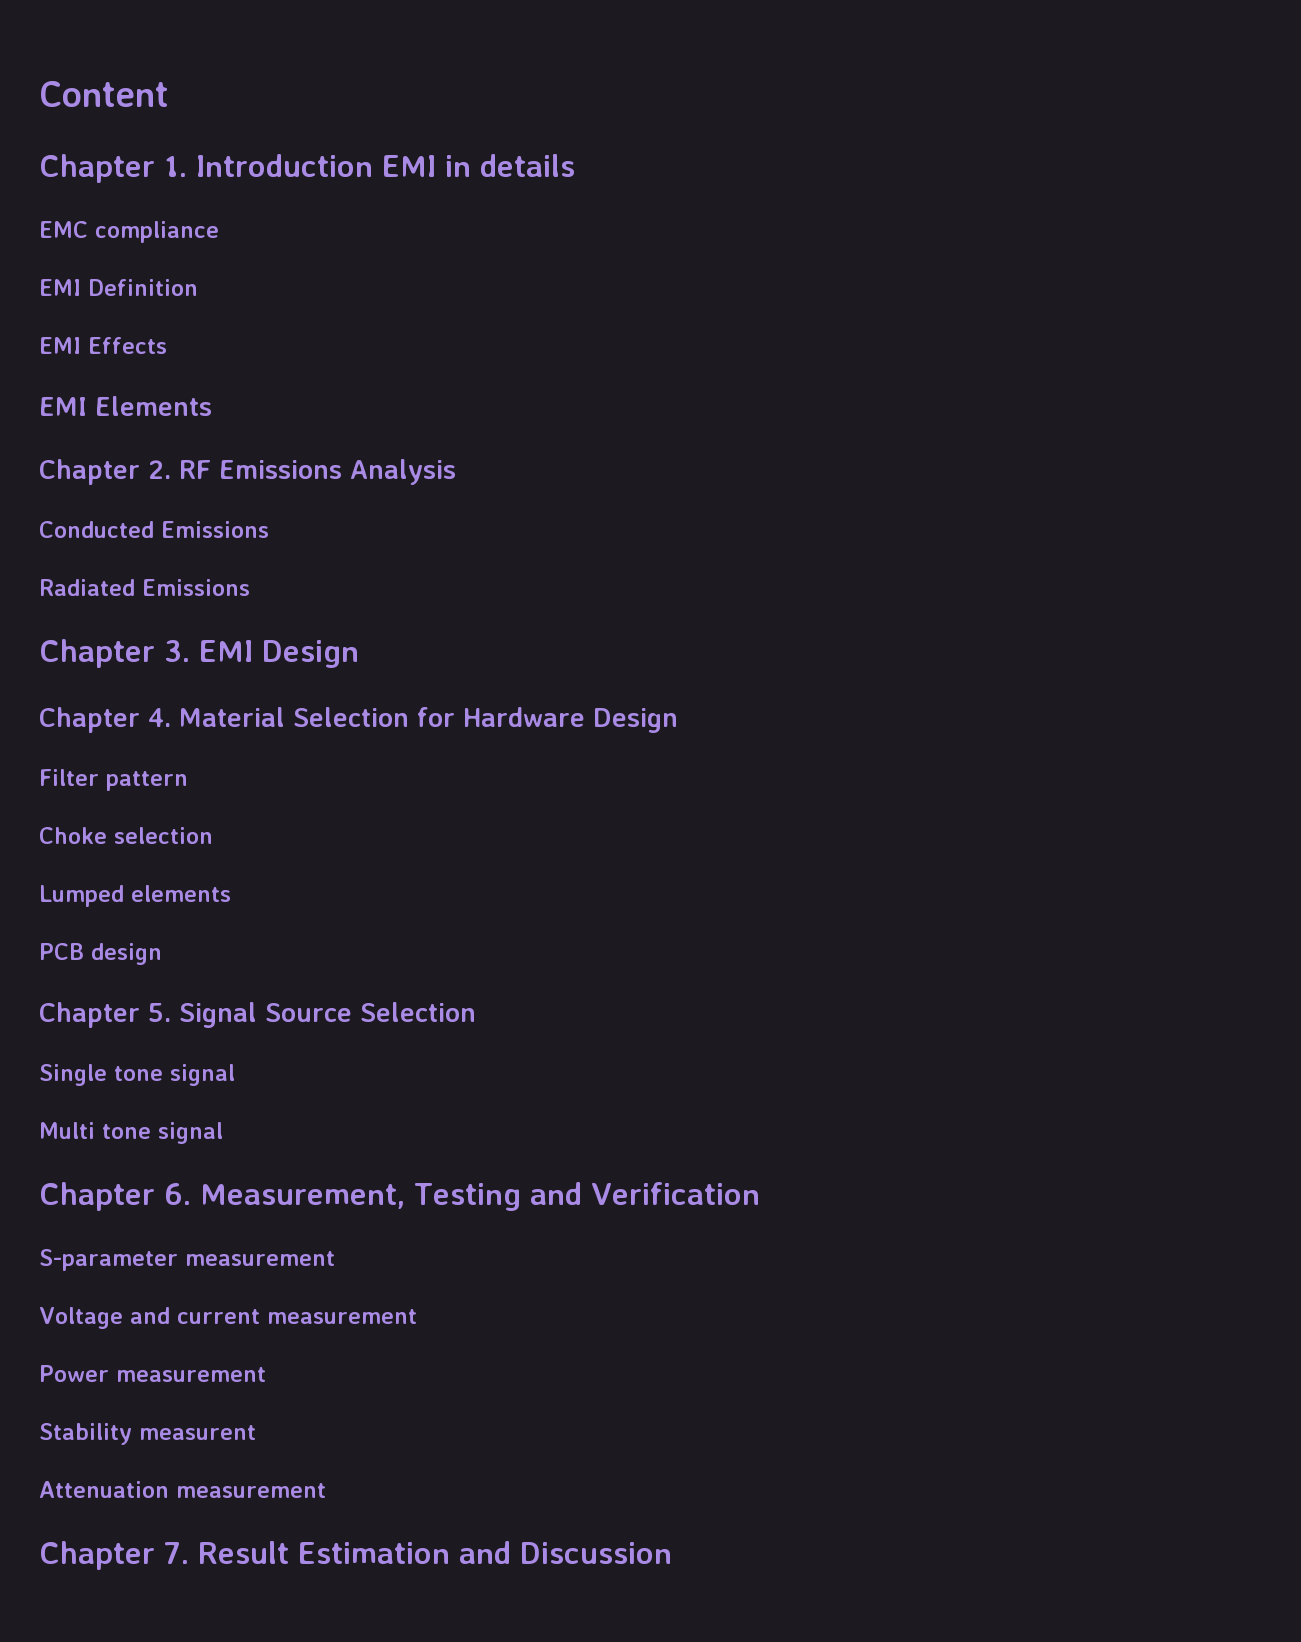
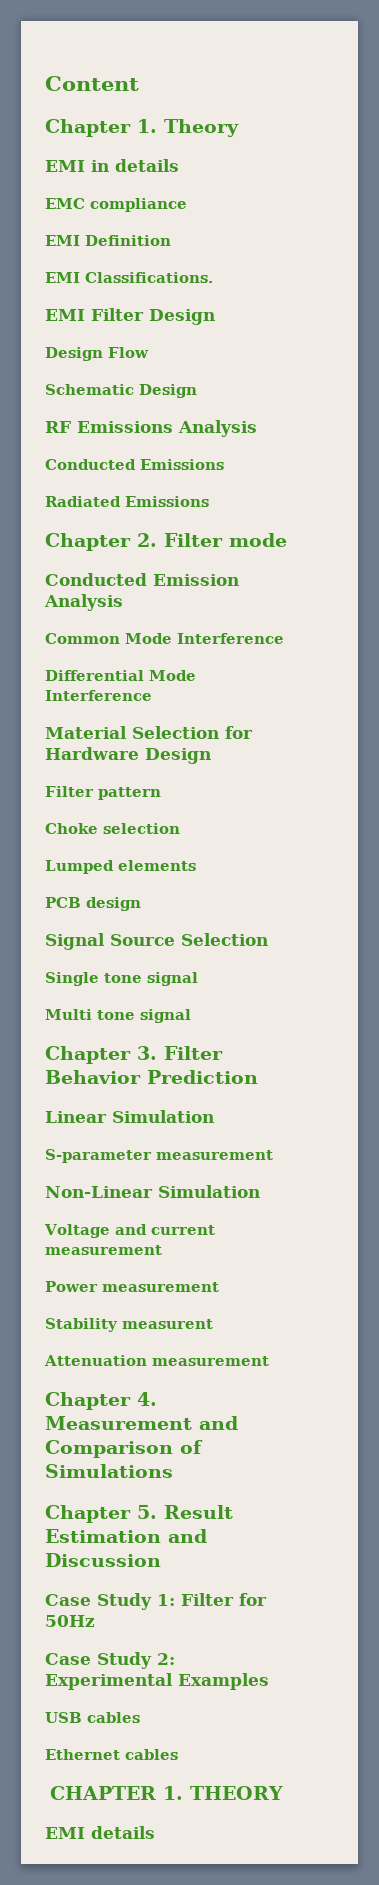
- Chapter 1. Introduction EMI in details
+ Chapter 1. Theory
+ EMI in details
- EMI Effects
- EMI Elements
- Chapter 2. RF Emissions Analysis
+ EMI Classifications.
+ EMI Filter Design
+ Design Flow
+ Schematic Design
+ RF Emissions Analysis
- Chapter 3. EMI Design
- Chapter 4. Material Selection for Hardware Design
+ Chapter 2. Filter mode
+ Conducted Emission Analysis
+ Common Mode Interference
+ Differential Mode Interference
+ Material Selection for Hardware Design
- Chapter 5. Signal Source Selection
+ Signal Source Selection
- Chapter 6. Measurement, Testing and Verification
+ Chapter 3. Filter Behavior Prediction
+ Linear Simulation
+ Non-Linear Simulation
- Chapter 7. Result Estimation and Discussion
+ Chapter 4. Measurement and Comparison of Simulations
+ Chapter 5. Result Estimation and Discussion
+ Case Study 1: Filter for 50Hz
+ Case Study 2: Experimental Examples
+ USB cables
+ Ethernet cables
+ CHAPTER 1. THEORY
+ EMI details

